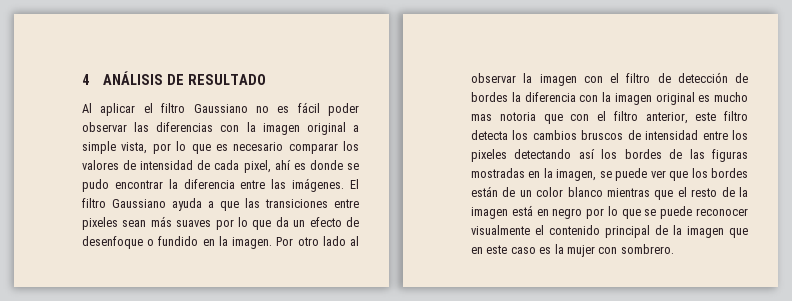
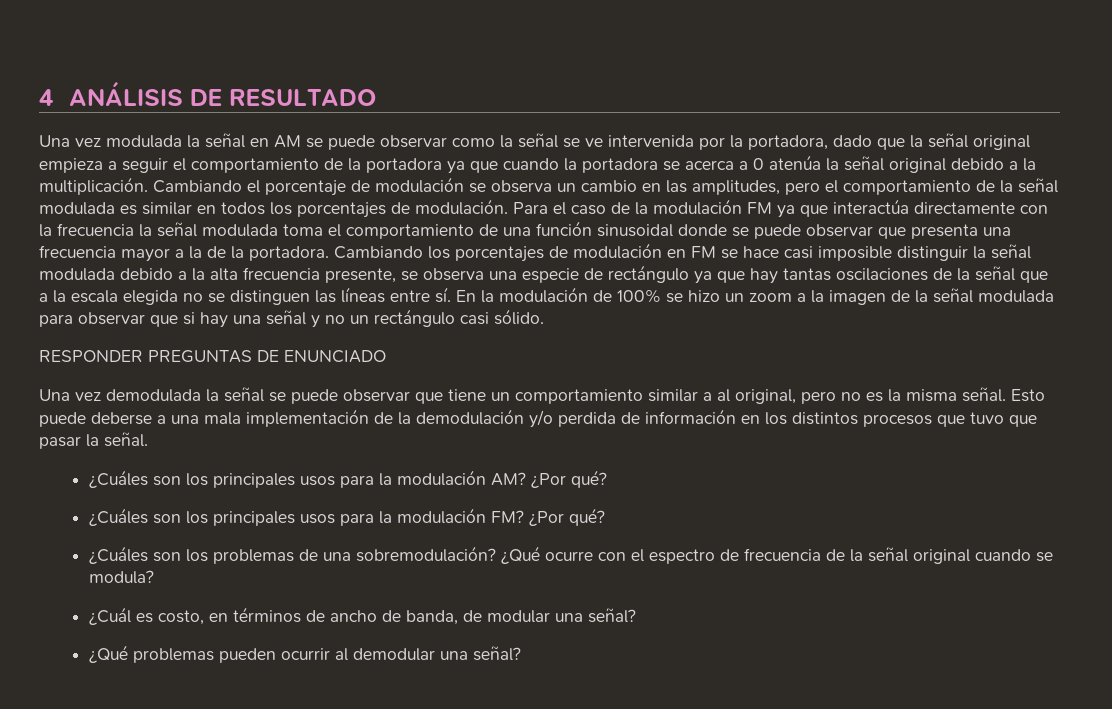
- Al aplicar el filtro Gaussiano no es fácil poder observar las diferencias con la imagen original a simple vista, por lo que es necesario comparar los valores de intensidad de cada pixel, ahí es donde se pudo encontrar la diferencia entre las imágenes. El filtro Gaussiano ayuda a que las transiciones entre pixeles sean más suaves por lo que da un efecto de desenfoque o fundido en la imagen. Por otro lado al observar la imagen con el filtro de detección de bordes la diferencia con la imagen original es mucho mas notoria que con el filtro anterior, este filtro detecta los cambios bruscos de intensidad entre los pixeles detectando así los bordes de las figuras mostradas en la imagen, se puede ver que los bordes están de un color blanco mientras que el resto de la imagen está en negro por lo que se puede reconocer visualmente el contenido principal de la imagen que en este caso es la mujer con sombrero.
+ Una vez modulada la señal en AM se puede observar como la señal se ve intervenida por la portadora, dado que la señal original empieza a seguir el comportamiento de la portadora ya que cuando la portadora se acerca a 0 atenúa la señal original debido a la multiplicación. Cambiando el porcentaje de modulación se observa un cambio en las amplitudes, pero el comportamiento de la señal modulada es similar en todos los porcentajes de modulación. Para el caso de la modulación FM ya que interactúa directamente con la frecuencia la señal modulada toma el comportamiento de una función sinusoidal donde se puede observar que presenta una frecuencia mayor a la de la portadora. Cambiando los porcentajes de modulación en FM se hace casi imposible distinguir la señal modulada debido a la alta frecuencia presente, se observa una especie de rectángulo ya que hay tantas oscilaciones de la señal que a la escala elegida no se distinguen las líneas entre sí. En la modulación de 100% se hizo un zoom a la imagen de la señal modulada para observar que si hay una señal y no un rectángulo casi sólido.
+ RESPONDER PREGUNTAS DE ENUNCIADO
+ Una vez demodulada la señal se puede observar que tiene un comportamiento similar a al original, pero no es la misma señal. Esto puede deberse a una mala implementación de la demodulación y/o perdida de información en los distintos procesos que tuvo que pasar la señal.
+ ¿Cuáles son los principales usos para la modulación AM? ¿Por qué?
+ ¿Cuáles son los principales usos para la modulación FM? ¿Por qué?
+ ¿Cuáles son los problemas de una sobremodulación? ¿Qué ocurre con el espectro de frecuencia de la señal original cuando se modula?
+ ¿Cuál es costo, en términos de ancho de banda, de modular una señal?
+ ¿Qué problemas pueden ocurrir al demodular una señal?

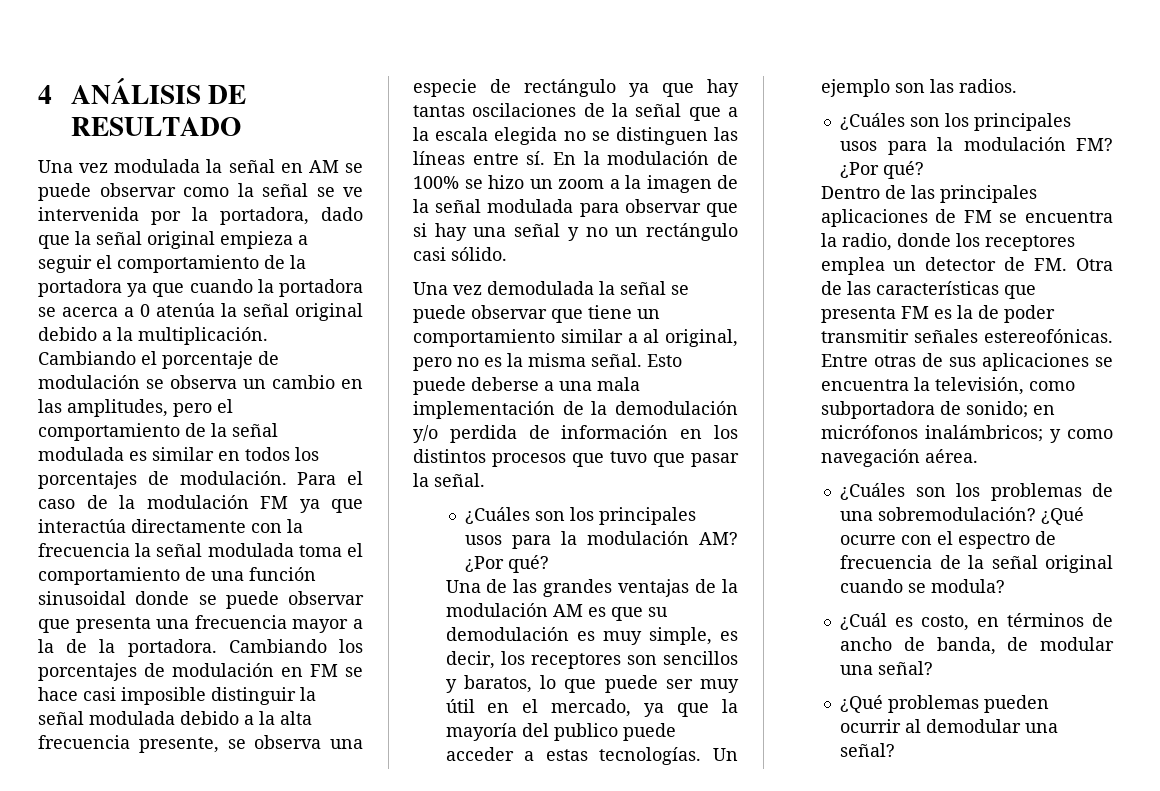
- RESPONDER PREGUNTAS DE ENUNCIADO
+ Una de las grandes ventajas de la modulación AM es que su demodulación es muy simple, es decir, los receptores son sencillos y baratos, lo que puede ser muy útil en el mercado, ya que la mayoría del publico puede acceder a estas tecnologías. Un ejemplo son las radios.
+ Dentro de las principales aplicaciones de FM se encuentra la radio, donde los receptores emplea un detector de FM. Otra de las características que presenta FM es la de poder transmitir señales estereofónicas. Entre otras de sus aplicaciones se encuentra la televisión, como subportadora de sonido; en micrófonos inalámbricos; y como navegación aérea.

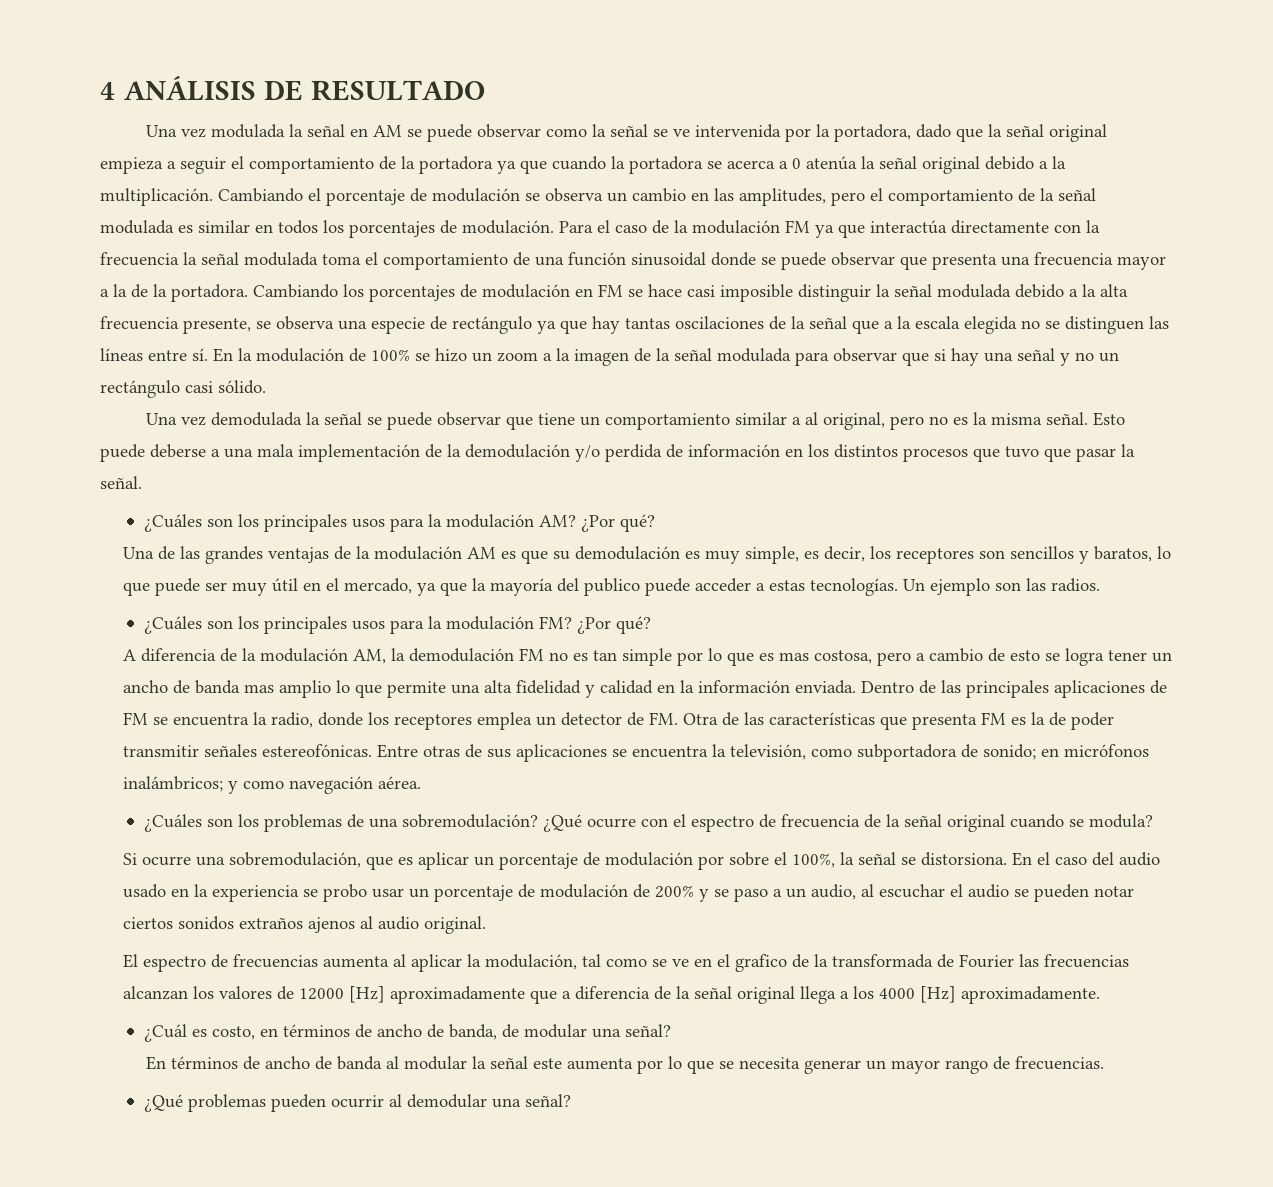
+ A diferencia de la modulación AM, la demodulación FM no es tan simple por lo que es mas costosa, pero a cambio de esto se logra tener un ancho de banda mas amplio lo que permite una alta fidelidad y calidad en la información enviada.
+ Si ocurre una sobremodulación, que es aplicar un porcentaje de modulación por sobre el 100%, la señal se distorsiona. En el caso del audio usado en la experiencia se probo usar un porcentaje de modulación de 200% y se paso a un audio, al escuchar el audio se pueden notar ciertos sonidos extraños ajenos al audio original.
+ El espectro de frecuencias aumenta al aplicar la modulación, tal como se ve en el grafico de la transformada de Fourier las frecuencias alcanzan los valores de 12000 [Hz] aproximadamente que a diferencia de la señal original llega a los 4000 [Hz] aproximadamente.
+ En términos de ancho de banda al modular la señal este aumenta por lo que se necesita generar un mayor rango de frecuencias.

